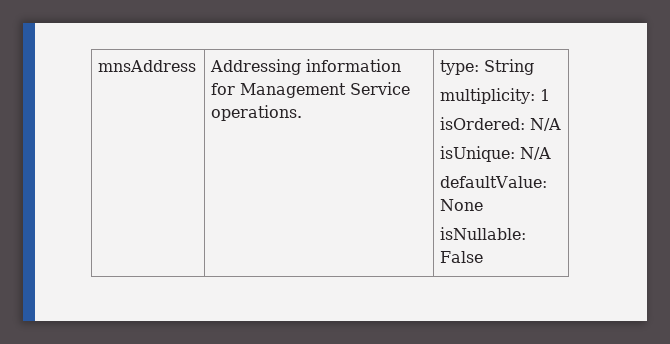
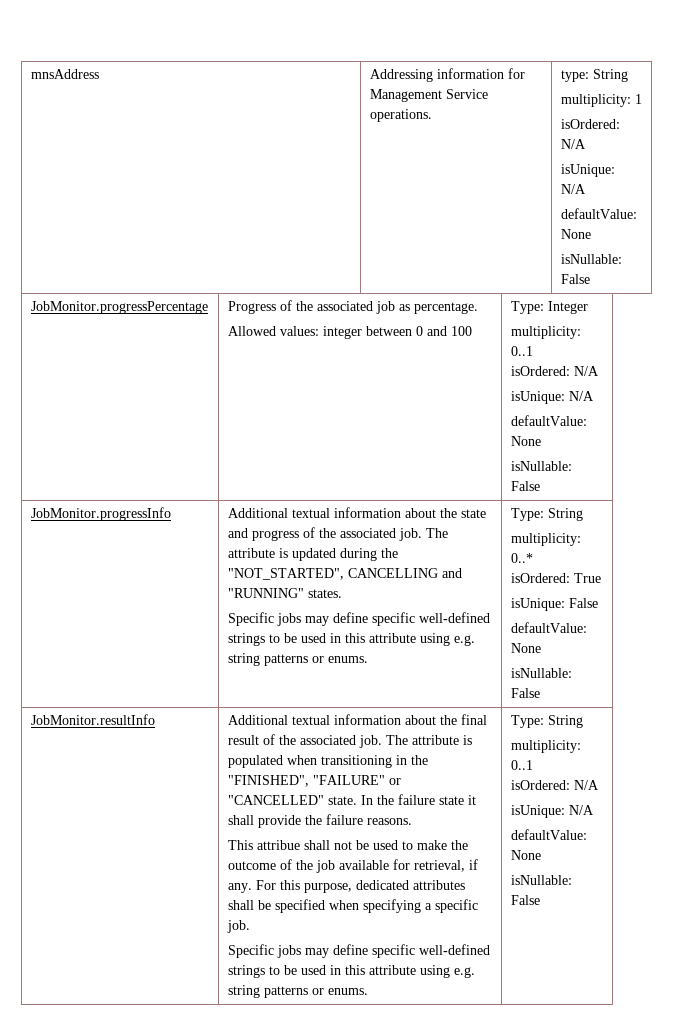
+ JobMonitor.progressPercentage | Progress of the associated job as percentage.
+ Allowed values: integer between 0 and 100 | Type: Integer
+ multiplicity: 0..1
+ isOrdered: N/A
+ isUnique: N/A
+ defaultValue: None
+ isNullable: False
+ JobMonitor.progressInfo | Additional textual information about the state and progress of the associated job. The attribute is updated during the "NOT_STARTED", CANCELLING and "RUNNING" states.
+ Specific jobs may define specific well-defined strings to be used in this attribute using e.g. string patterns or enums. | Type: String
+ multiplicity: 0..*
+ isOrdered: True
+ isUnique: False
+ defaultValue: None
+ isNullable: False
+ JobMonitor.resultInfo | Additional textual information about the final result of the associated job. The attribute is populated when transitioning in the "FINISHED", "FAILURE" or "CANCELLED" state. In the failure state it shall provide the failure reasons.
+ This attribue shall not be used to make the outcome of the job available for retrieval, if any. For this purpose, dedicated attributes shall be specified when specifying a specific job.
+ Specific jobs may define specific well-defined strings to be used in this attribute using e.g. string patterns or enums. | Type: String
+ multiplicity: 0..1
+ isOrdered: N/A
+ isUnique: N/A
+ defaultValue: None
+ isNullable: False

